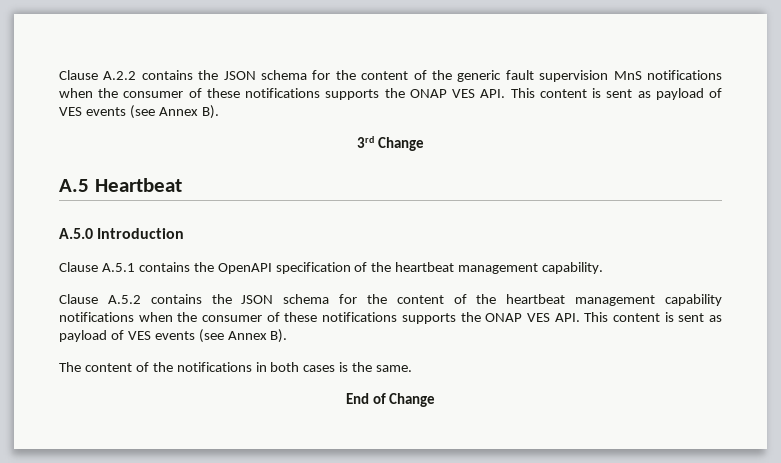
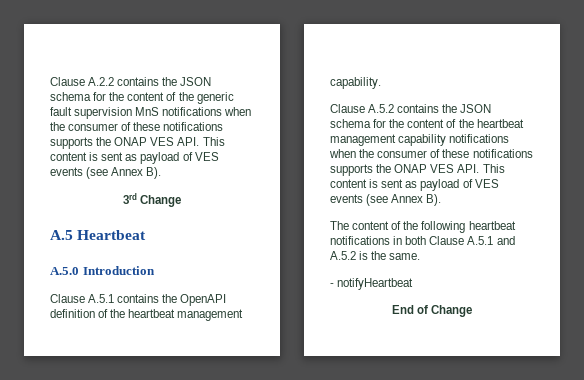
- Clause A.5.1 contains the OpenAPI specification of the heartbeat management capability.
+ Clause A.5.1 contains the OpenAPI definition of the heartbeat management capability.
- The content of the notifications in both cases is the same.
+ The content of the following heartbeat notifications in both Clause A.5.1 and A.5.2 is the same.
+ - notifyHeartbeat

